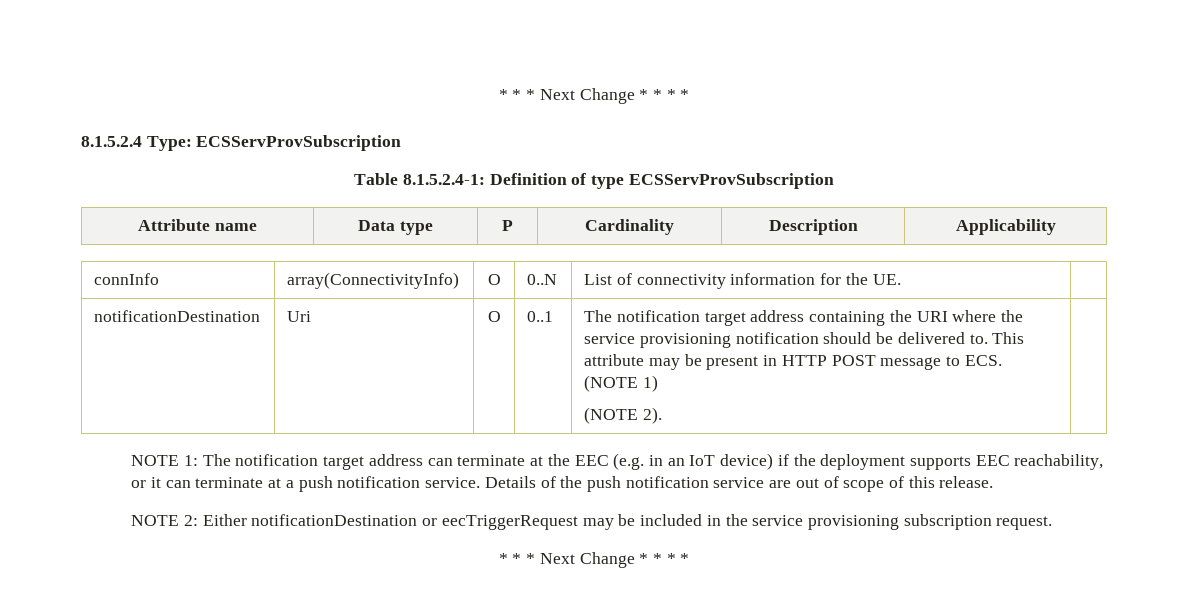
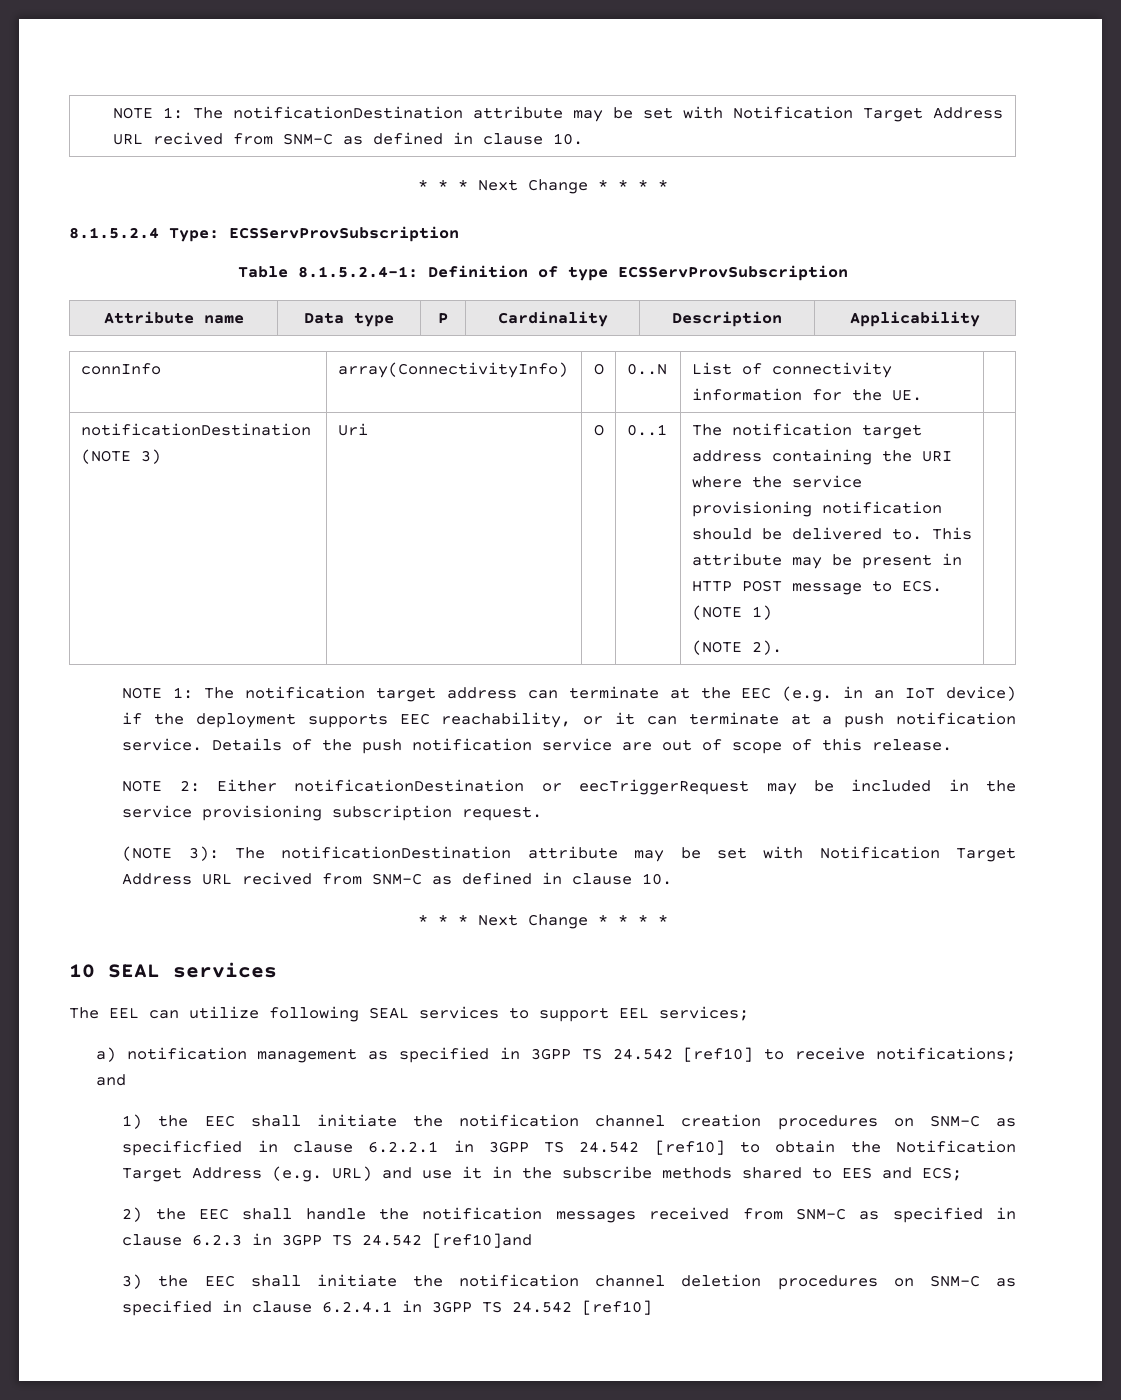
+ NOTE 1: The notificationDestination attribute may be set with Notification Target Address URL recived from SNM-C as defined in clause 10.
- notificationDestination | Uri | O | 0..1 | The notification target address containing the URI where the service provisioning notification should be delivered to. This attribute may be present in HTTP POST message to ECS. (NOTE 1)
+ notificationDestination (NOTE 3) | Uri | O | 0..1 | The notification target address containing the URI where the service provisioning notification should be delivered to. This attribute may be present in HTTP POST message to ECS. (NOTE 1)
  NOTE 2: Either notificationDestination or eecTriggerRequest may be included in the service provisioning subscription request.
+ (NOTE 3): The notificationDestination attribute may be set with Notification Target Address URL recived from SNM-C as defined in clause 10.
  * * * Next Change * * * *
+ 10 SEAL services
+ The EEL can utilize following SEAL services to support EEL services;
+ a) notification management as specified in 3GPP TS 24.542 [ref10] to receive notifications; and
+ 1) the EEC shall initiate the notification channel creation procedures on SNM-C as specificfied in clause 6.2.2.1 in 3GPP TS 24.542 [ref10] to obtain the Notification Target Address (e.g. URL) and use it in the subscribe methods shared to EES and ECS;
+ 2) the EEC shall handle the notification messages received from SNM-C as specified in clause 6.2.3 in 3GPP TS 24.542 [ref10]and
+ 3) the EEC shall initiate the notification channel deletion procedures on SNM-C as specified in clause 6.2.4.1 in 3GPP TS 24.542 [ref10]

